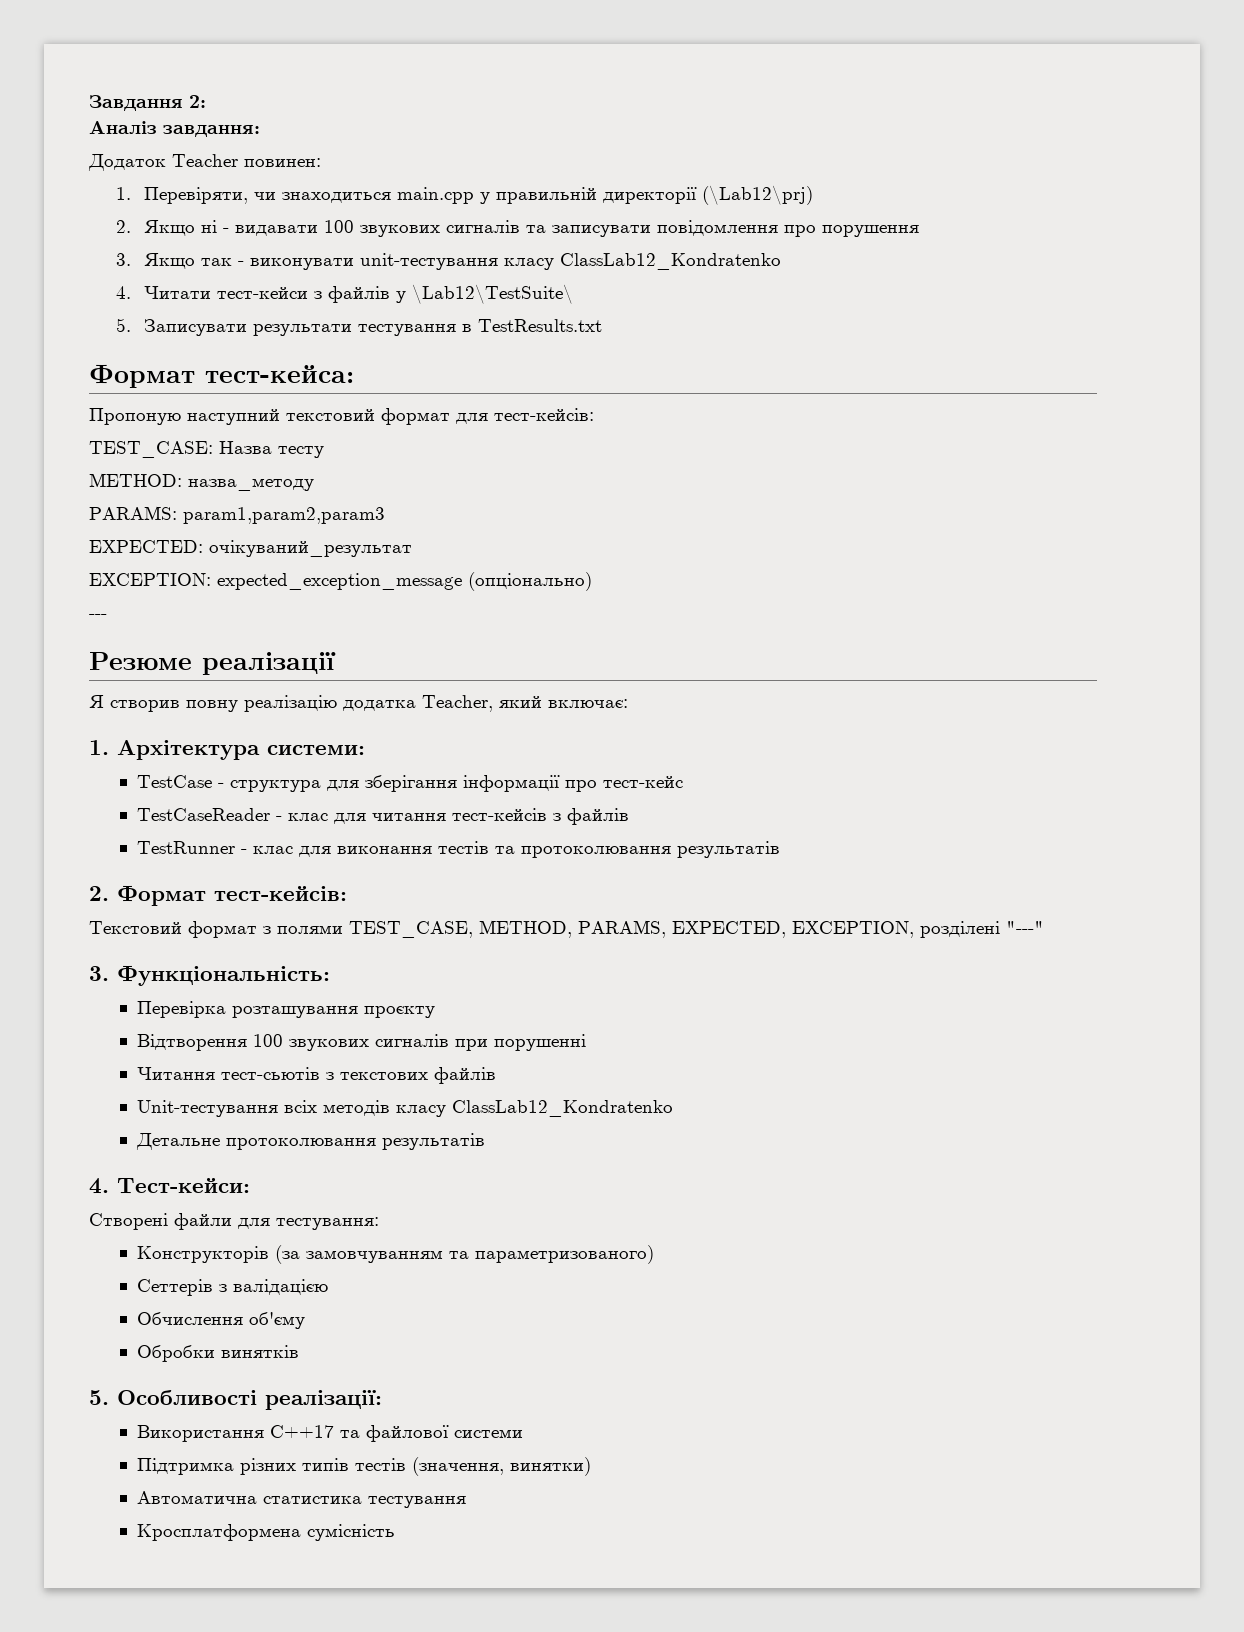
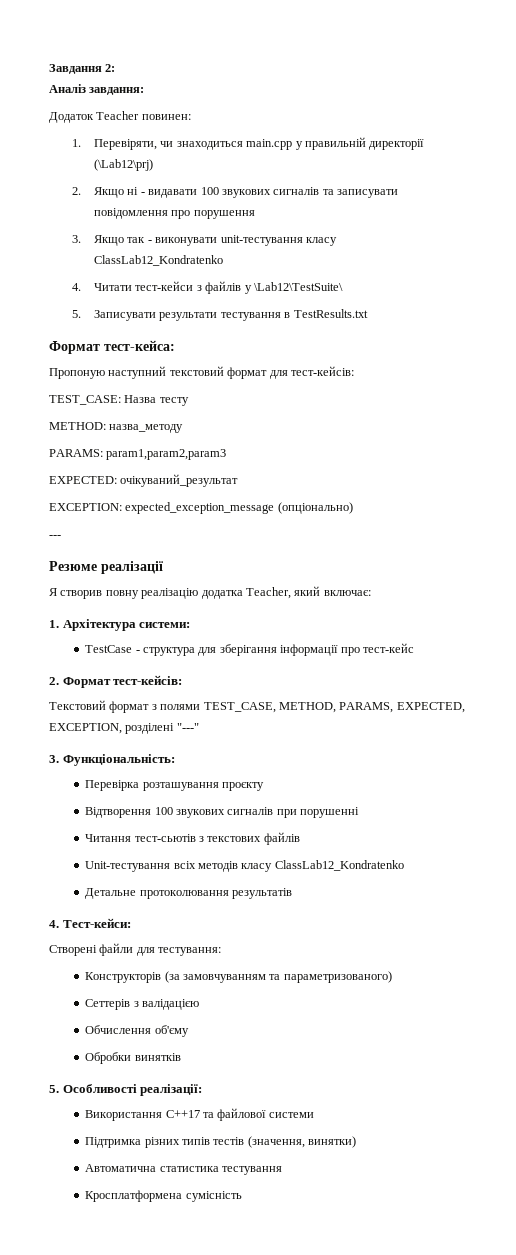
- TestCaseReader - клас для читання тест-кейсів з файлів
- TestRunner - клас для виконання тестів та протоколювання результатів

